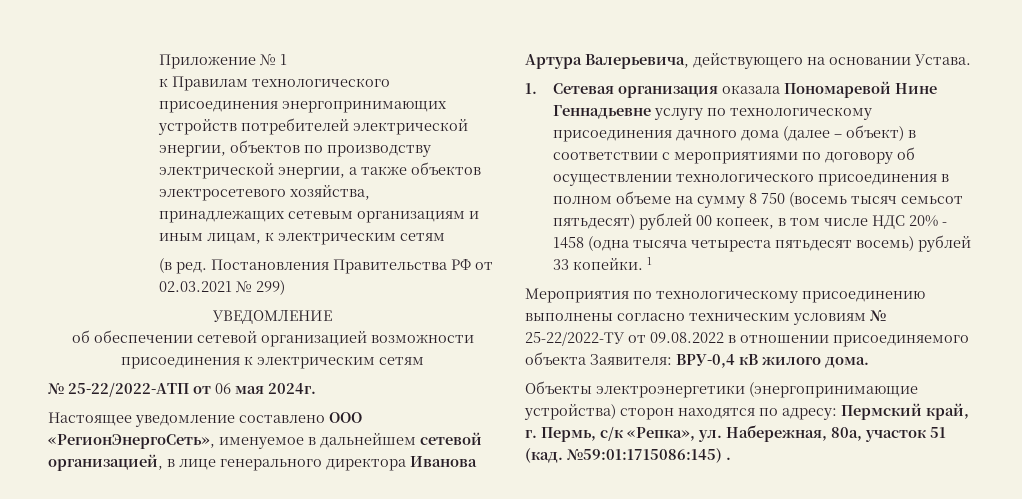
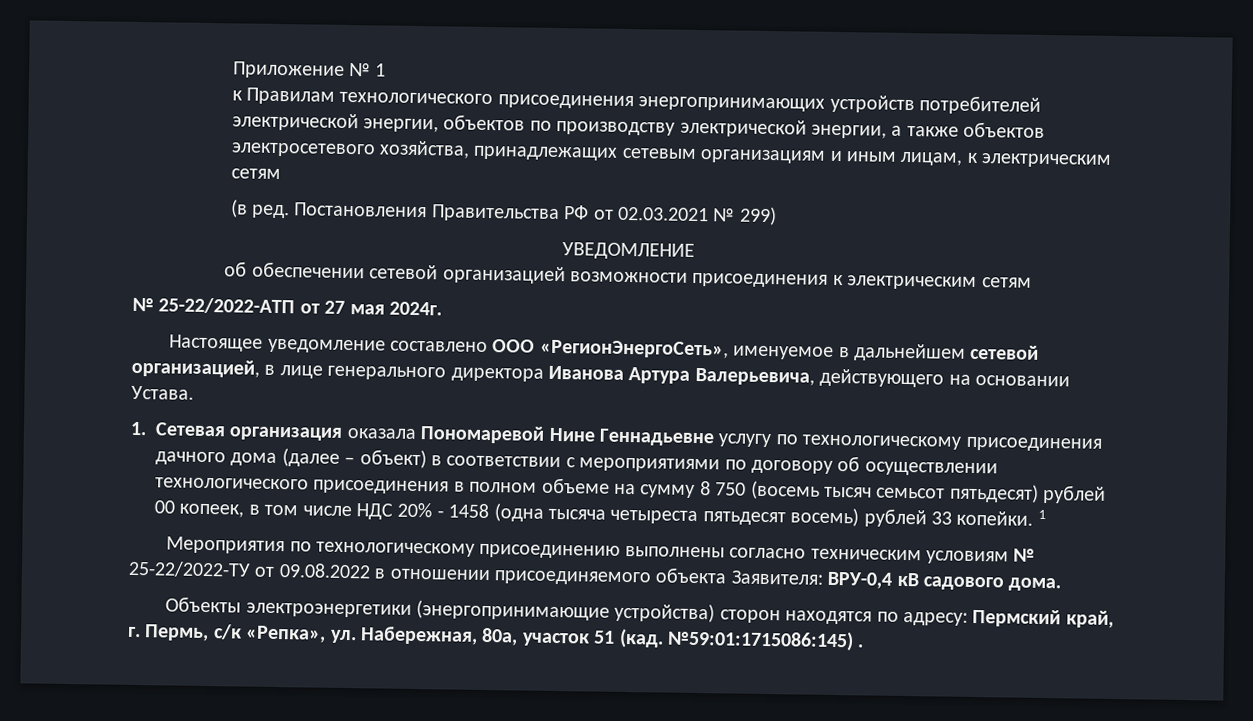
- № 25-22/2022-АТП от 06 мая 2024г.
+ № 25-22/2022-АТП от 27 мая 2024г.
- Мероприятия по технологическому присоединению выполнены согласно техническим условиям № 25-22/2022-ТУ от 09.08.2022 в отношении присоединяемого объекта Заявителя: ВРУ-0,4 кВ жилого дома.
+ Мероприятия по технологическому присоединению выполнены согласно техническим условиям № 25-22/2022-ТУ от 09.08.2022 в отношении присоединяемого объекта Заявителя: ВРУ-0,4 кВ садового дома.

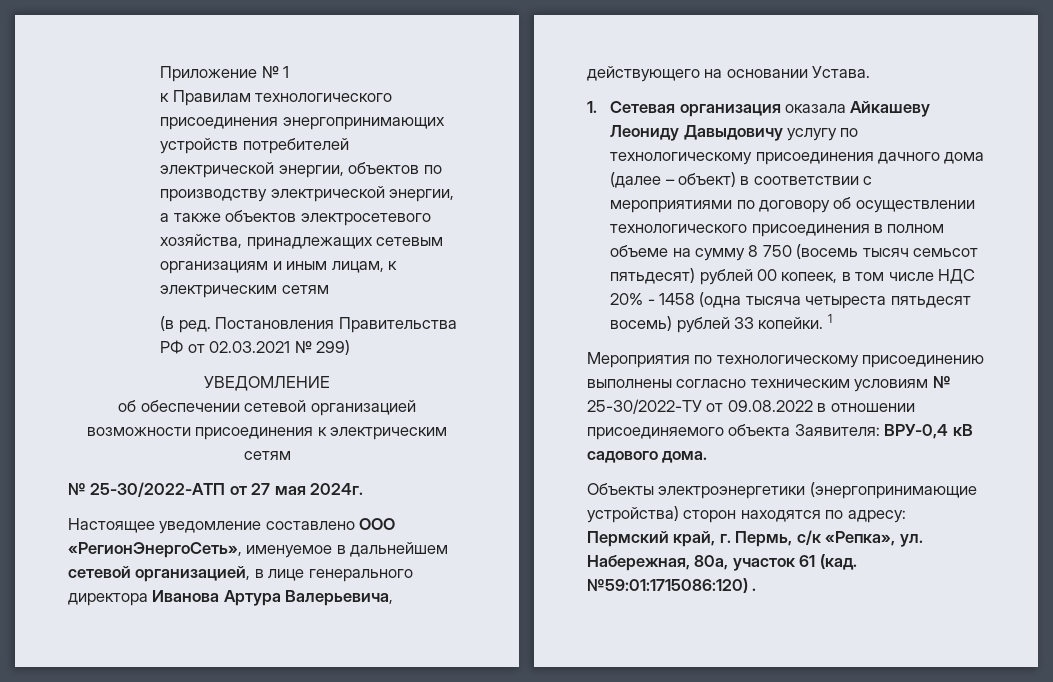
- № 25-22/2022-АТП от 27 мая 2024г.
+ № 25-30/2022-АТП от 27 мая 2024г.
- 1. Сетевая организация оказала Пономаревой Нине Геннадьевне услугу по технологическому присоединения дачного дома (далее – объект) в соответствии с мероприятиями по договору об осуществлении технологического присоединения в полном объеме на сумму 8 750 (восемь тысяч семьсот пятьдесят) рублей 00 копеек, в том числе НДС 20% - 1458 (одна тысяча четыреста пятьдесят восемь) рублей 33 копейки.
+ 1. Сетевая организация оказала Айкашеву Леониду Давыдовичу услугу по технологическому присоединения дачного дома (далее – объект) в соответствии с мероприятиями по договору об осуществлении технологического присоединения в полном объеме на сумму 8 750 (восемь тысяч семьсот пятьдесят) рублей 00 копеек, в том числе НДС 20% - 1458 (одна тысяча четыреста пятьдесят восемь) рублей 33 копейки.
- Мероприятия по технологическому присоединению выполнены согласно техническим условиям № 25-22/2022-ТУ от 09.08.2022 в отношении присоединяемого объекта Заявителя: ВРУ-0,4 кВ садового дома.
+ Мероприятия по технологическому присоединению выполнены согласно техническим условиям № 25-30/2022-ТУ от 09.08.2022 в отношении присоединяемого объекта Заявителя: ВРУ-0,4 кВ садового дома.
- Объекты электроэнергетики (энергопринимающие устройства) сторон находятся по адресу: Пермский край, г. Пермь, с/к «Репка», ул. Набережная, 80а, участок 51 (кад. №59:01:1715086:145) .
+ Объекты электроэнергетики (энергопринимающие устройства) сторон находятся по адресу: Пермский край, г. Пермь, с/к «Репка», ул. Набережная, 80а, участок 61 (кад. №59:01:1715086:120) .

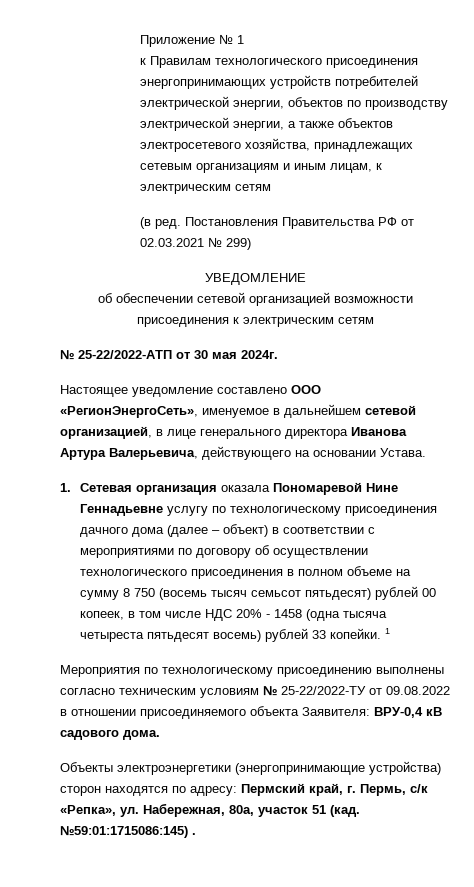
- № 25-30/2022-АТП от 27 мая 2024г.
+ № 25-22/2022-АТП от 30 мая 2024г.
- 1. Сетевая организация оказала Айкашеву Леониду Давыдовичу услугу по технологическому присоединения дачного дома (далее – объект) в соответствии с мероприятиями по договору об осуществлении технологического присоединения в полном объеме на сумму 8 750 (восемь тысяч семьсот пятьдесят) рублей 00 копеек, в том числе НДС 20% - 1458 (одна тысяча четыреста пятьдесят восемь) рублей 33 копейки.
+ 1. Сетевая организация оказала Пономаревой Нине Геннадьевне услугу по технологическому присоединения дачного дома (далее – объект) в соответствии с мероприятиями по договору об осуществлении технологического присоединения в полном объеме на сумму 8 750 (восемь тысяч семьсот пятьдесят) рублей 00 копеек, в том числе НДС 20% - 1458 (одна тысяча четыреста пятьдесят восемь) рублей 33 копейки.
- Мероприятия по технологическому присоединению выполнены согласно техническим условиям № 25-30/2022-ТУ от 09.08.2022 в отношении присоединяемого объекта Заявителя: ВРУ-0,4 кВ садового дома.
+ Мероприятия по технологическому присоединению выполнены согласно техническим условиям № 25-22/2022-ТУ от 09.08.2022 в отношении присоединяемого объекта Заявителя: ВРУ-0,4 кВ садового дома.
- Объекты электроэнергетики (энергопринимающие устройства) сторон находятся по адресу: Пермский край, г. Пермь, с/к «Репка», ул. Набережная, 80а, участок 61 (кад. №59:01:1715086:120) .
+ Объекты электроэнергетики (энергопринимающие устройства) сторон находятся по адресу: Пермский край, г. Пермь, с/к «Репка», ул. Набережная, 80а, участок 51 (кад. №59:01:1715086:145) .

